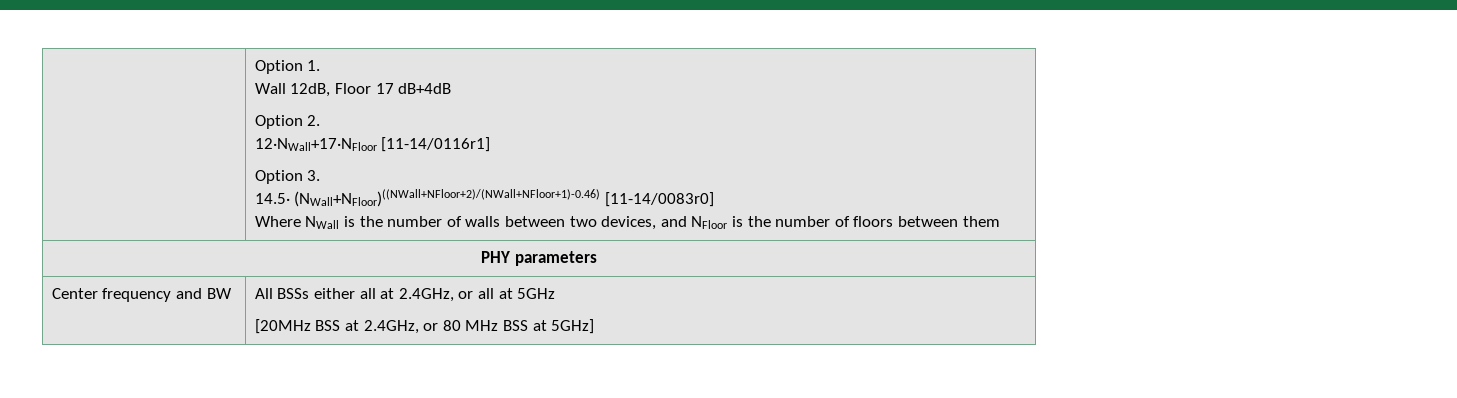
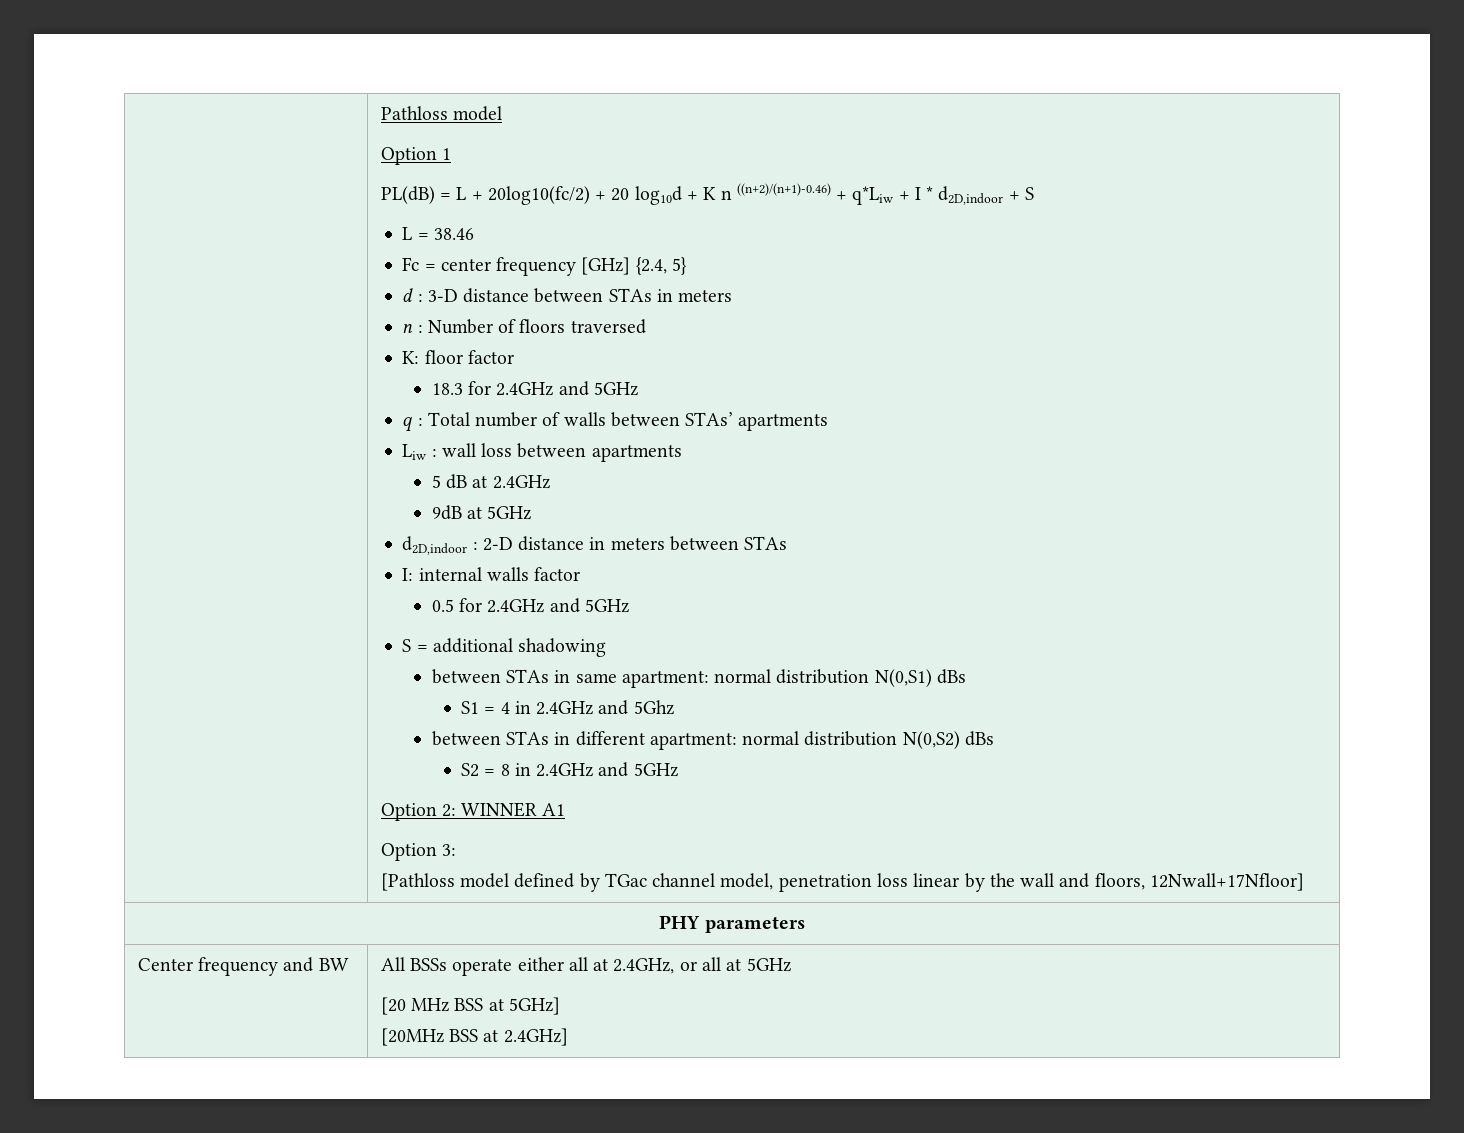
- Option 1.
- Wall 12dB, Floor 17 dB+4dB
- Option 2.
- 12·NWall+17·NFloor [11-14/0116r1]
- Option 3.
- 14.5· (NWall+NFloor)((NWall+NFloor+2)/(NWall+NFloor+1)-0.46) [11-14/0083r0]
- Where NWall is the number of walls between two devices, and NFloor is the number of floors between them
+ Pathloss model
+ Option 1
+ PL(dB) = L + 20log10(fc/2) + 20 log10d + K n ((n+2)/(n+1)-0.46) + q*Liw + I * d2D,indoor + S
+ L = 38.46
+ Fc = center frequency [GHz] {2.4, 5}
+ d : 3-D distance between STAs in meters
+ n : Number of floors traversed
+ K: floor factor
+ 18.3 for 2.4GHz and 5GHz
+ q : Total number of walls between STAs’ apartments
+ Liw : wall loss between apartments
+ 5 dB at 2.4GHz
+ 9dB at 5GHz
+ d2D,indoor : 2-D distance in meters between STAs
+ I: internal walls factor
+ 0.5 for 2.4GHz and 5GHz
+ S = additional shadowing
+ between STAs in same apartment: normal distribution N(0,S1) dBs
+ S1 = 4 in 2.4GHz and 5Ghz
+ between STAs in different apartment: normal distribution N(0,S2) dBs
+ S2 = 8 in 2.4GHz and 5GHz
+ Option 2: WINNER A1
+ Option 3:
+ [Pathloss model defined by TGac channel model, penetration loss linear by the wall and floors, 12Nwall+17Nfloor]
- Center frequency and BW | All BSSs either all at 2.4GHz, or all at 5GHz
- [20MHz BSS at 2.4GHz, or 80 MHz BSS at 5GHz]
+ Center frequency and BW | All BSSs operate either all at 2.4GHz, or all at 5GHz
+ [20 MHz BSS at 5GHz]
+ [20MHz BSS at 2.4GHz]

